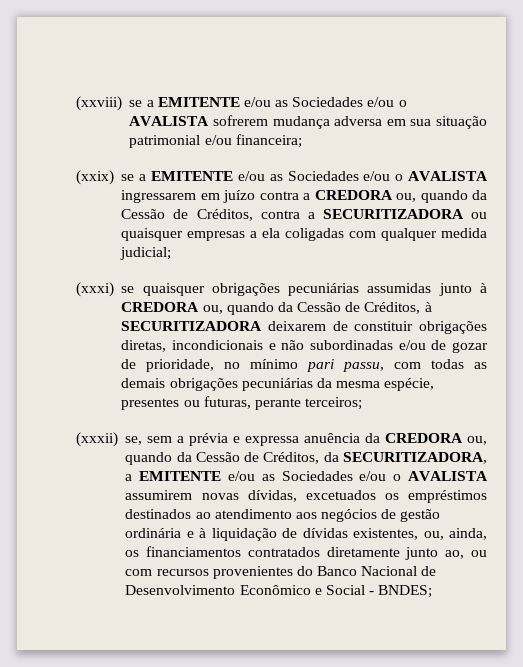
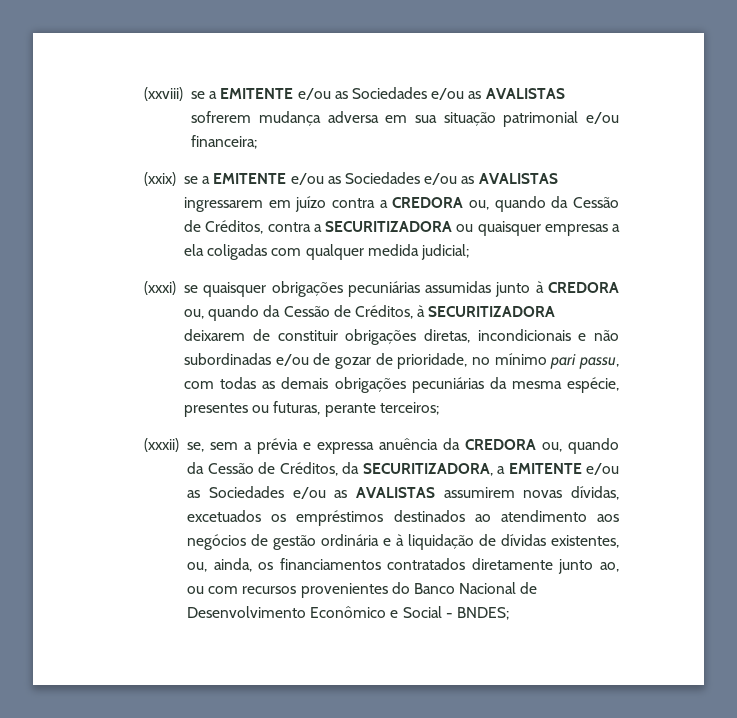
- (xxviii) se a EMITENTE e/ou as Sociedades e/ou o AVALISTA sofrerem mudança adversa em sua situação patrimonial e/ou financeira;
+ (xxviii) se a EMITENTE e/ou as Sociedades e/ou as AVALISTAS sofrerem mudança adversa em sua situação patrimonial e/ou financeira;
- (xxix) se a EMITENTE e/ou as Sociedades e/ou o AVALISTA ingressarem em juízo contra a CREDORA ou, quando da Cessão de Créditos, contra a SECURITIZADORA ou quaisquer empresas a ela coligadas com qualquer medida judicial;
+ (xxix) se a EMITENTE e/ou as Sociedades e/ou as AVALISTAS ingressarem em juízo contra a CREDORA ou, quando da Cessão de Créditos, contra a SECURITIZADORA ou quaisquer empresas a ela coligadas com qualquer medida judicial;
- (xxxii) se, sem a prévia e expressa anuência da CREDORA ou, quando da Cessão de Créditos, da SECURITIZADORA, a EMITENTE e/ou as Sociedades e/ou o AVALISTA assumirem novas dívidas, excetuados os empréstimos destinados ao atendimento aos negócios de gestão ordinária e à liquidação de dívidas existentes, ou, ainda, os financiamentos contratados diretamente junto ao, ou com recursos provenientes do Banco Nacional de Desenvolvimento Econômico e Social - BNDES;
+ (xxxii) se, sem a prévia e expressa anuência da CREDORA ou, quando da Cessão de Créditos, da SECURITIZADORA, a EMITENTE e/ou as Sociedades e/ou as AVALISTAS assumirem novas dívidas, excetuados os empréstimos destinados ao atendimento aos negócios de gestão ordinária e à liquidação de dívidas existentes, ou, ainda, os financiamentos contratados diretamente junto ao, ou com recursos provenientes do Banco Nacional de Desenvolvimento Econômico e Social - BNDES;

